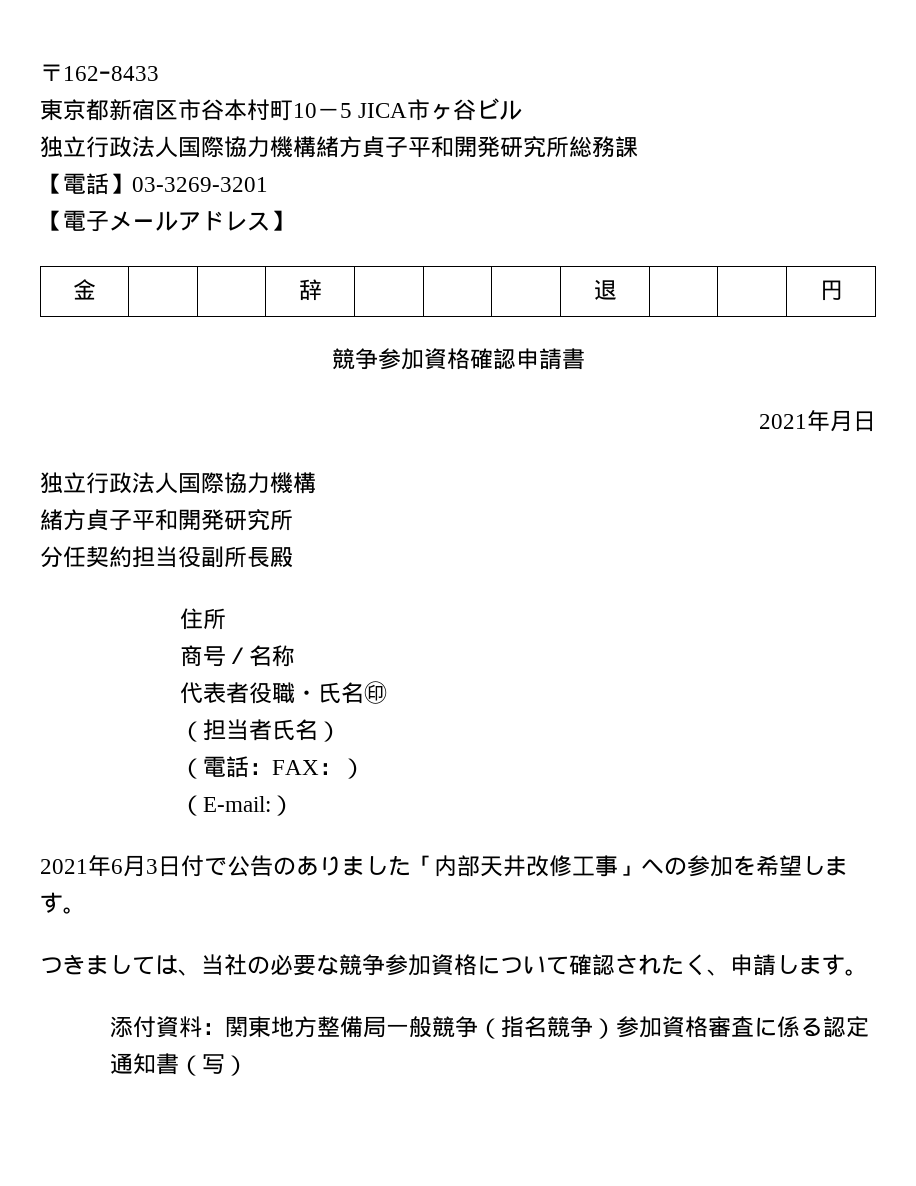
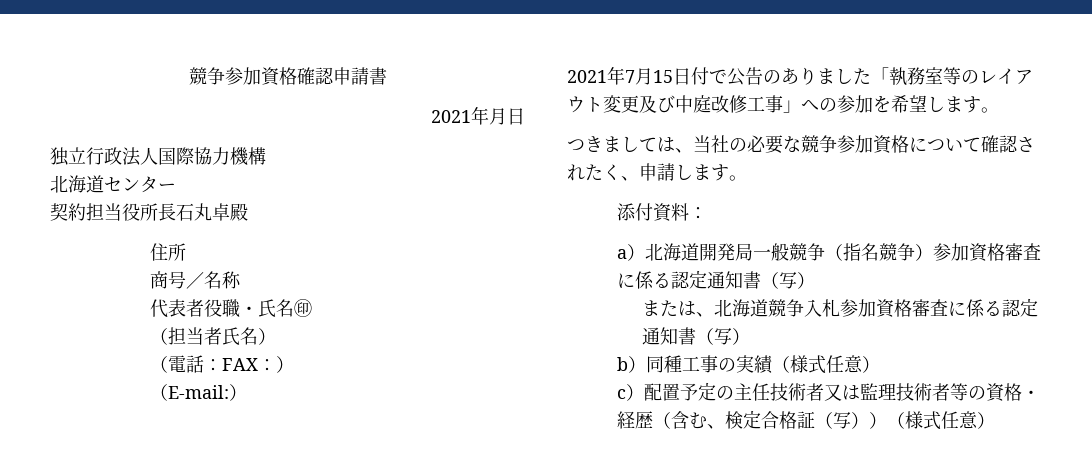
- 〒162ｰ8433
- 東京都新宿区市谷本村町10－5 JICA市ヶ谷ビル
- 独立行政法人国際協力機構緒方貞子平和開発研究所総務課
- 【電話】03-3269-3201
- 【電子メールアドレス】
- 金 | | | 辞 | | | | 退 | | | 円
  2021年月日
  独立行政法人国際協力機構
- 緒方貞子平和開発研究所
- 分任契約担当役副所長殿
+ 北海道センター
+ 契約担当役所長石丸卓殿
- 2021年6月3日付で公告のありました「内部天井改修工事」への参加を希望します。
+ 2021年7月15日付で公告のありました「執務室等のレイアウト変更及び中庭改修工事」への参加を希望します。
- 添付資料：関東地方整備局一般競争（指名競争）参加資格審査に係る認定通知書（写）
+ 添付資料：
+ a）北海道開発局一般競争（指名競争）参加資格審査に係る認定通知書（写）
+ または、北海道競争入札参加資格審査に係る認定通知書（写）
+ b）同種工事の実績（様式任意）
+ c）配置予定の主任技術者又は監理技術者等の資格・経歴（含む、検定合格証（写））（様式任意）

